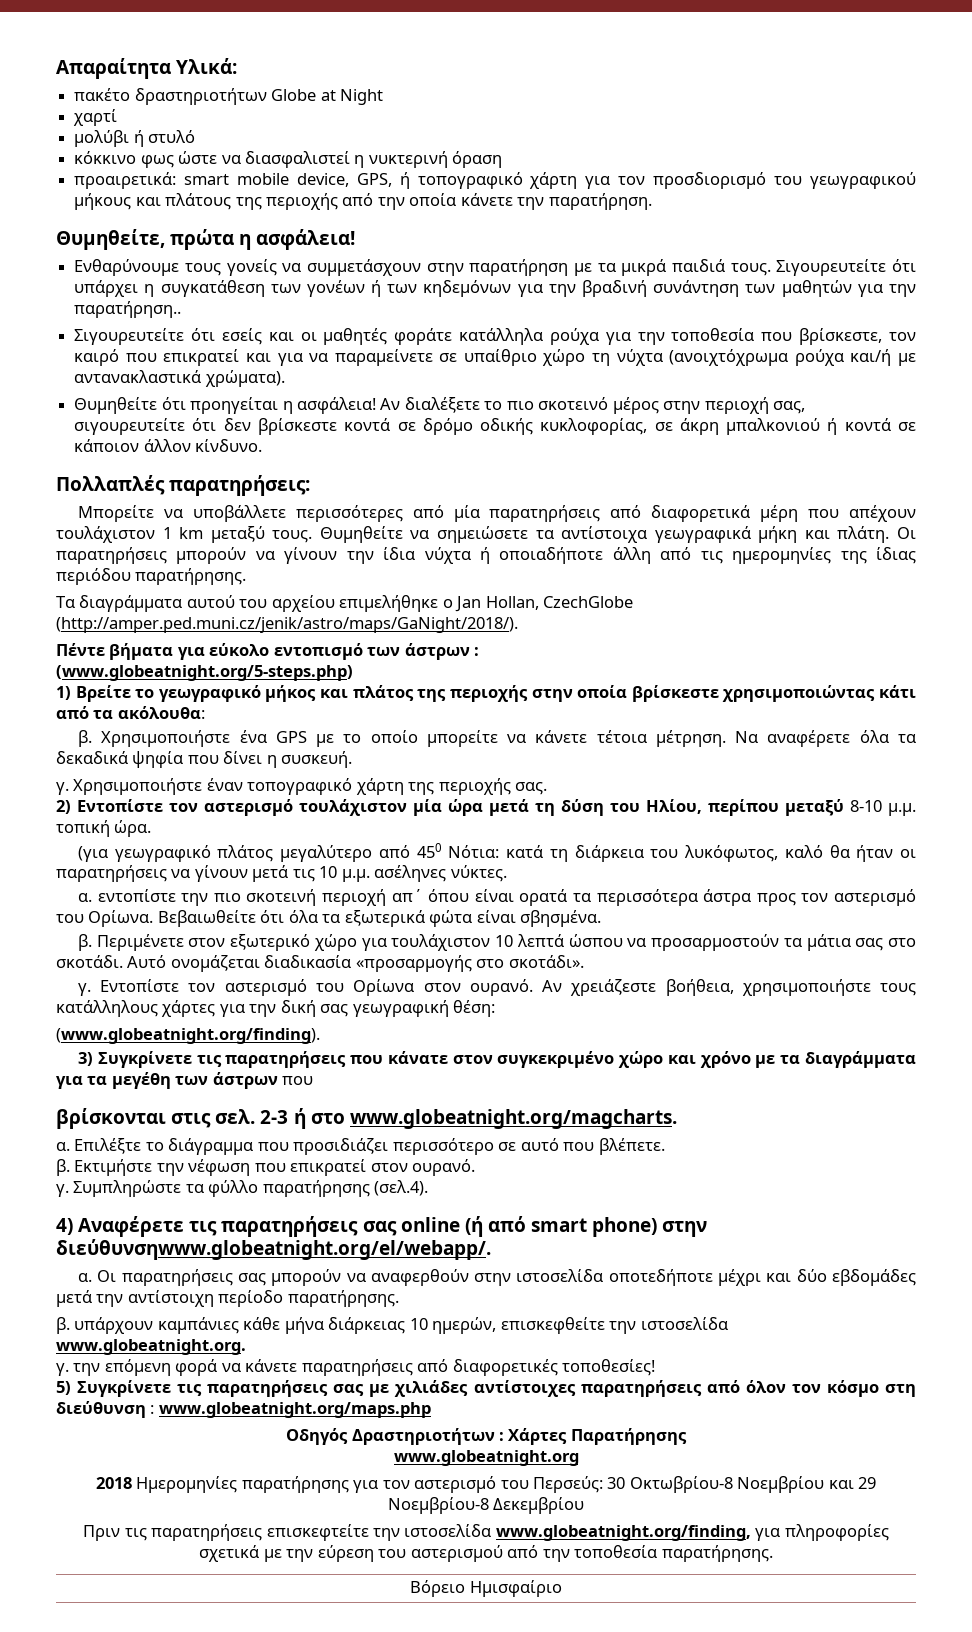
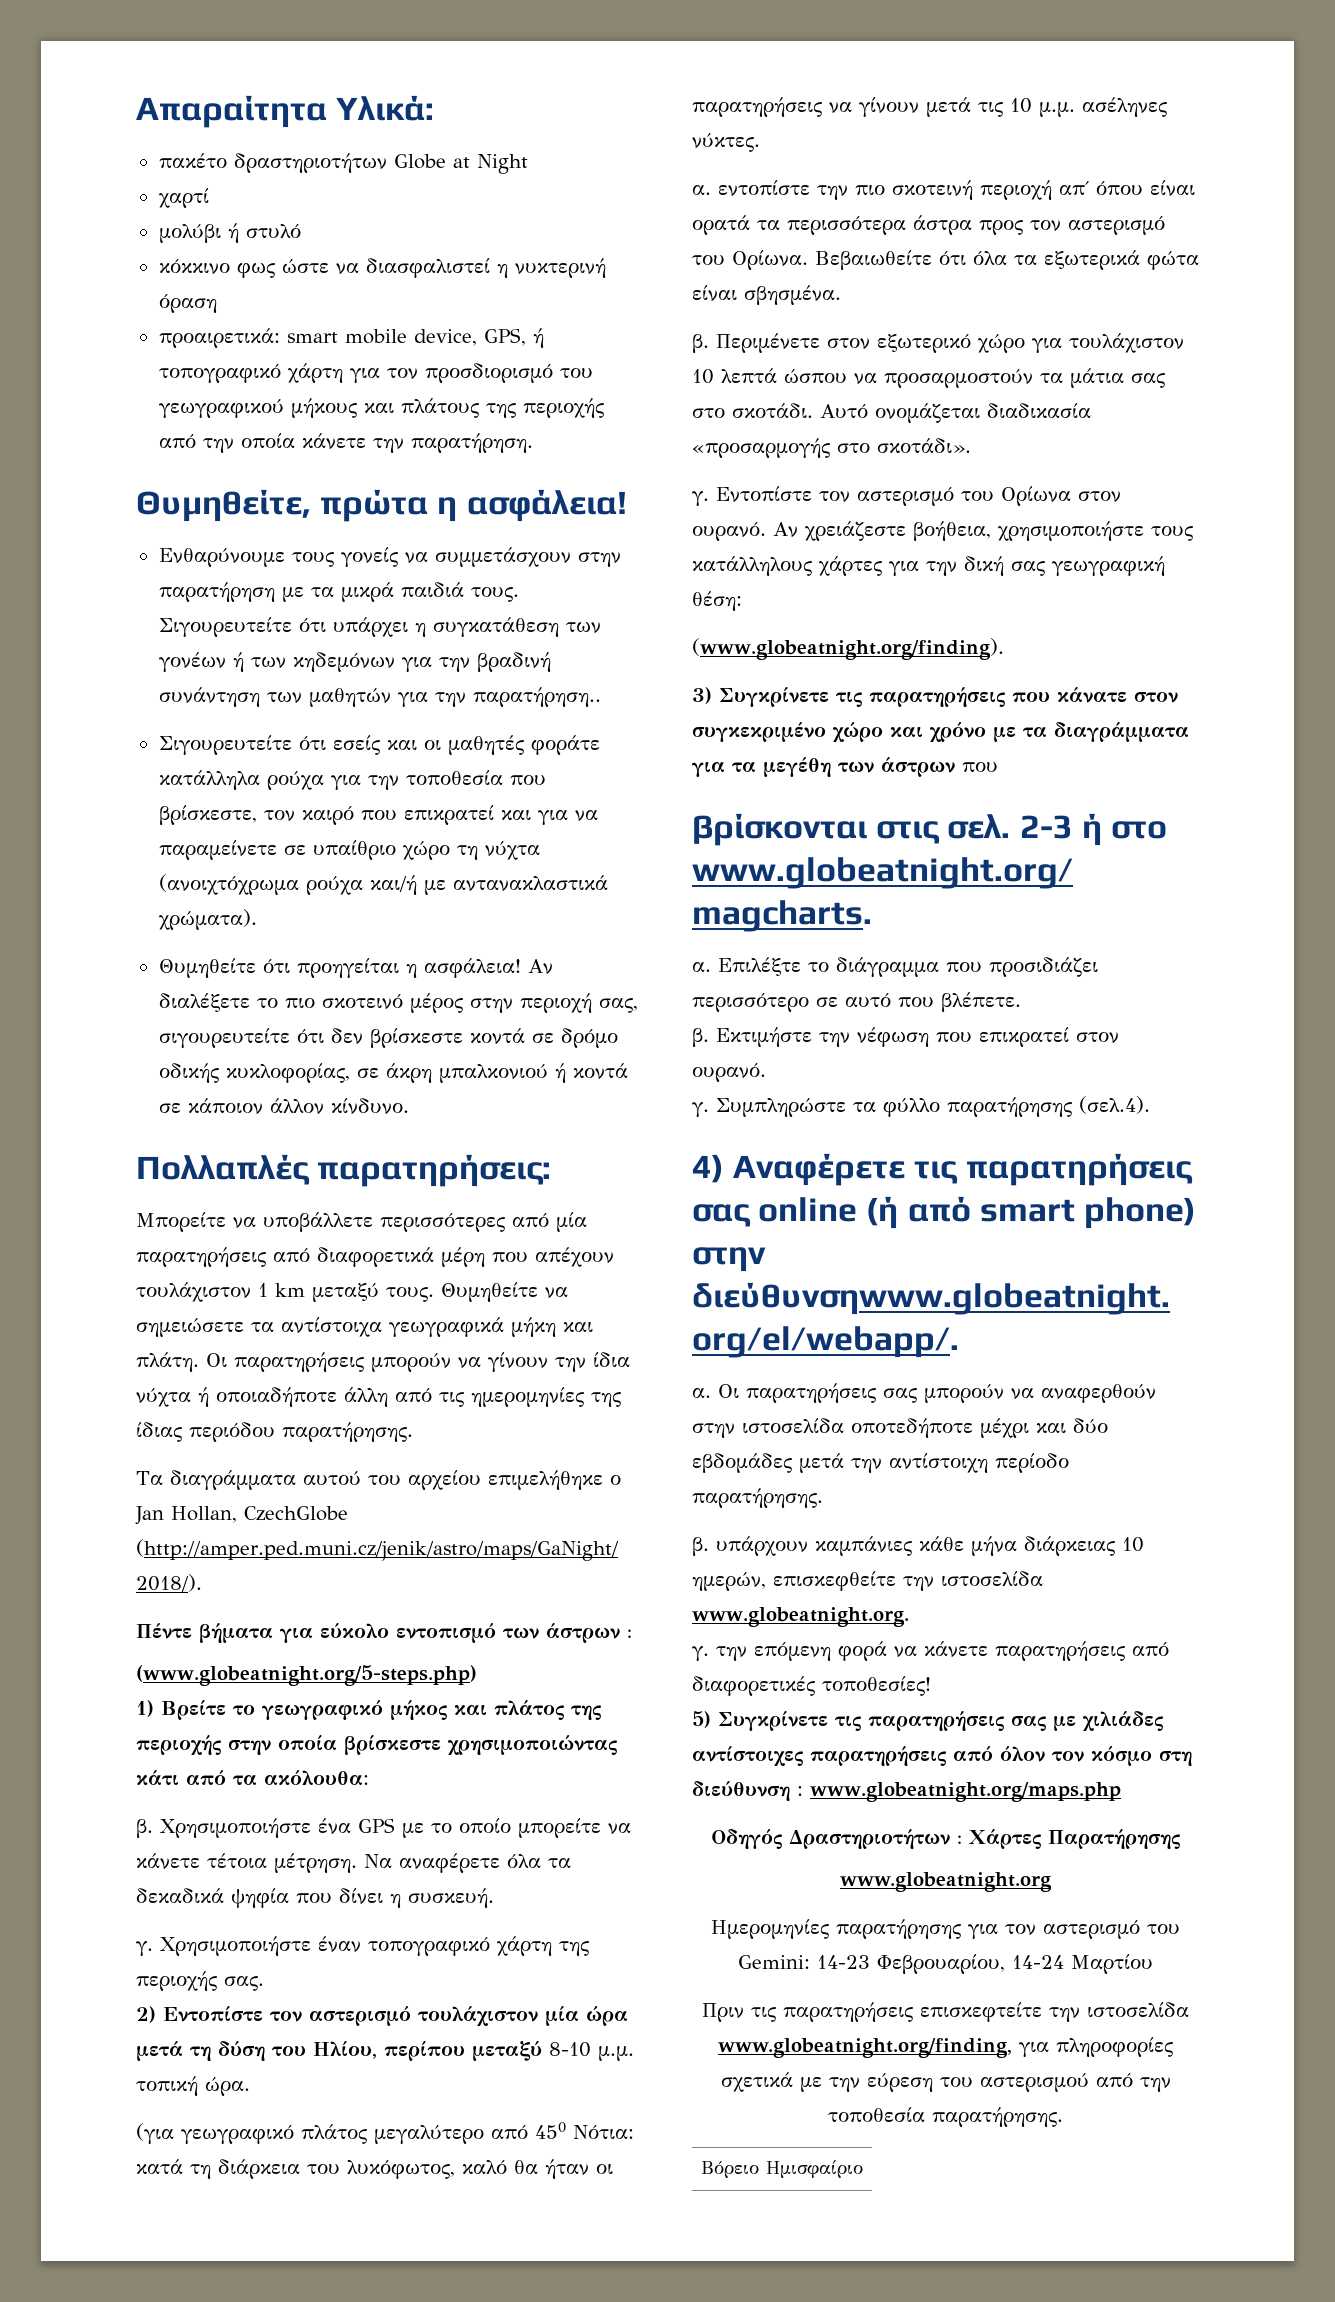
- 2018 Ημερομηνίες παρατήρησης για τον αστερισμό του Περσεύς: 30 Οκτωβρίου-8 Νοεμβρίου και 29 Νοεμβρίου-8 Δεκεμβρίου
+ Ημερομηνίες παρατήρησης για τον αστερισμό του Gemini: 14-23 Φεβρουαρίου, 14-24 Μαρτίου

